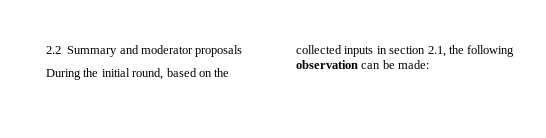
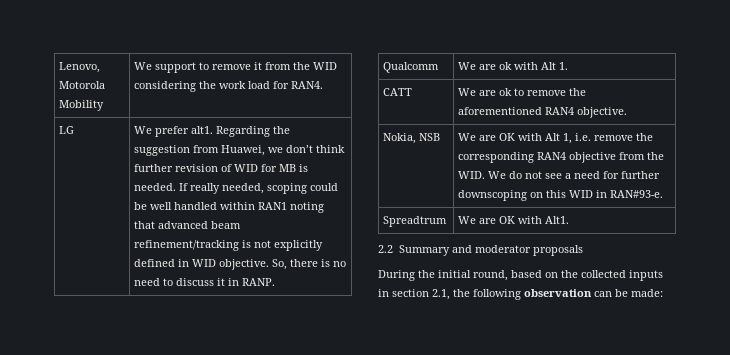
+ Lenovo, Motorola Mobility | We support to remove it from the WID considering the work load for RAN4.
+ LG | We prefer alt1. Regarding the suggestion from Huawei, we don’t think further revision of WID for MB is needed. If really needed, scoping could be well handled within RAN1 noting that advanced beam refinement/tracking is not explicitly defined in WID objective. So, there is no need to discuss it in RANP.
+ Qualcomm | We are ok with Alt 1.
+ CATT | We are ok to remove the aforementioned RAN4 objective.
+ Nokia, NSB | We are OK with Alt 1, i.e. remove the corresponding RAN4 objective from the WID. We do not see a need for further downscoping on this WID in RAN#93-e.
+ Spreadtrum | We are OK with Alt1.

